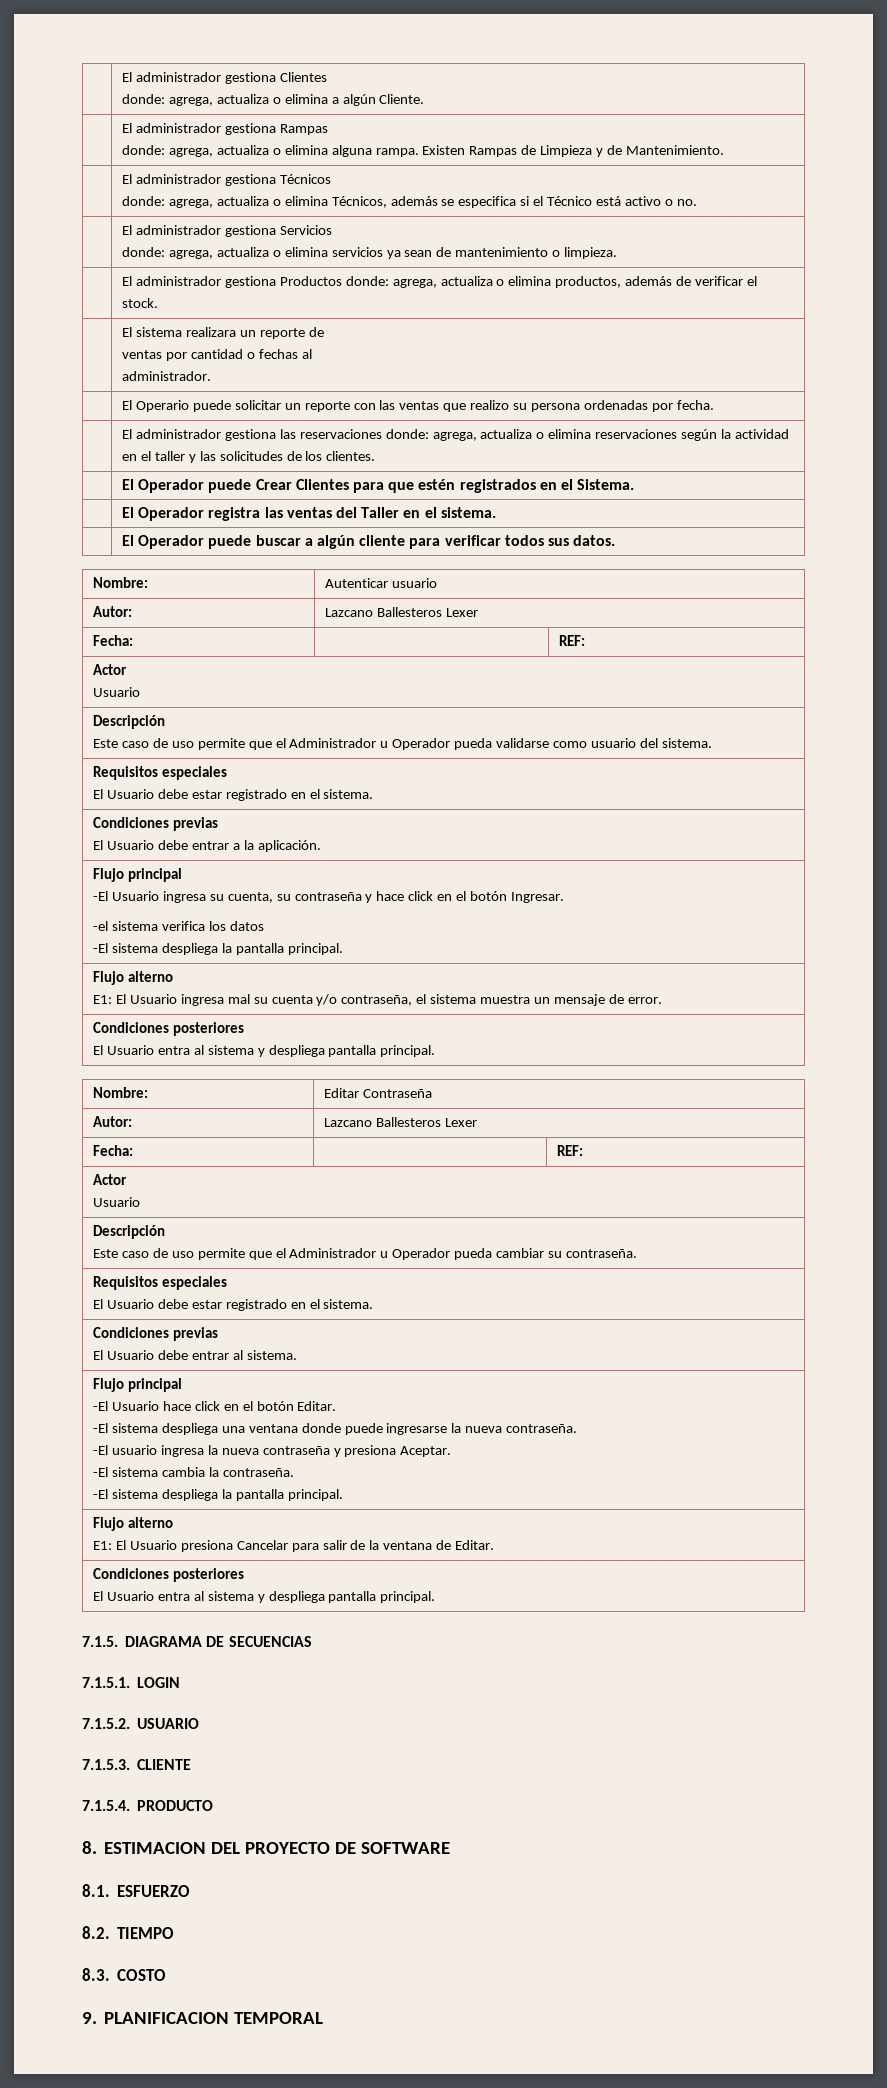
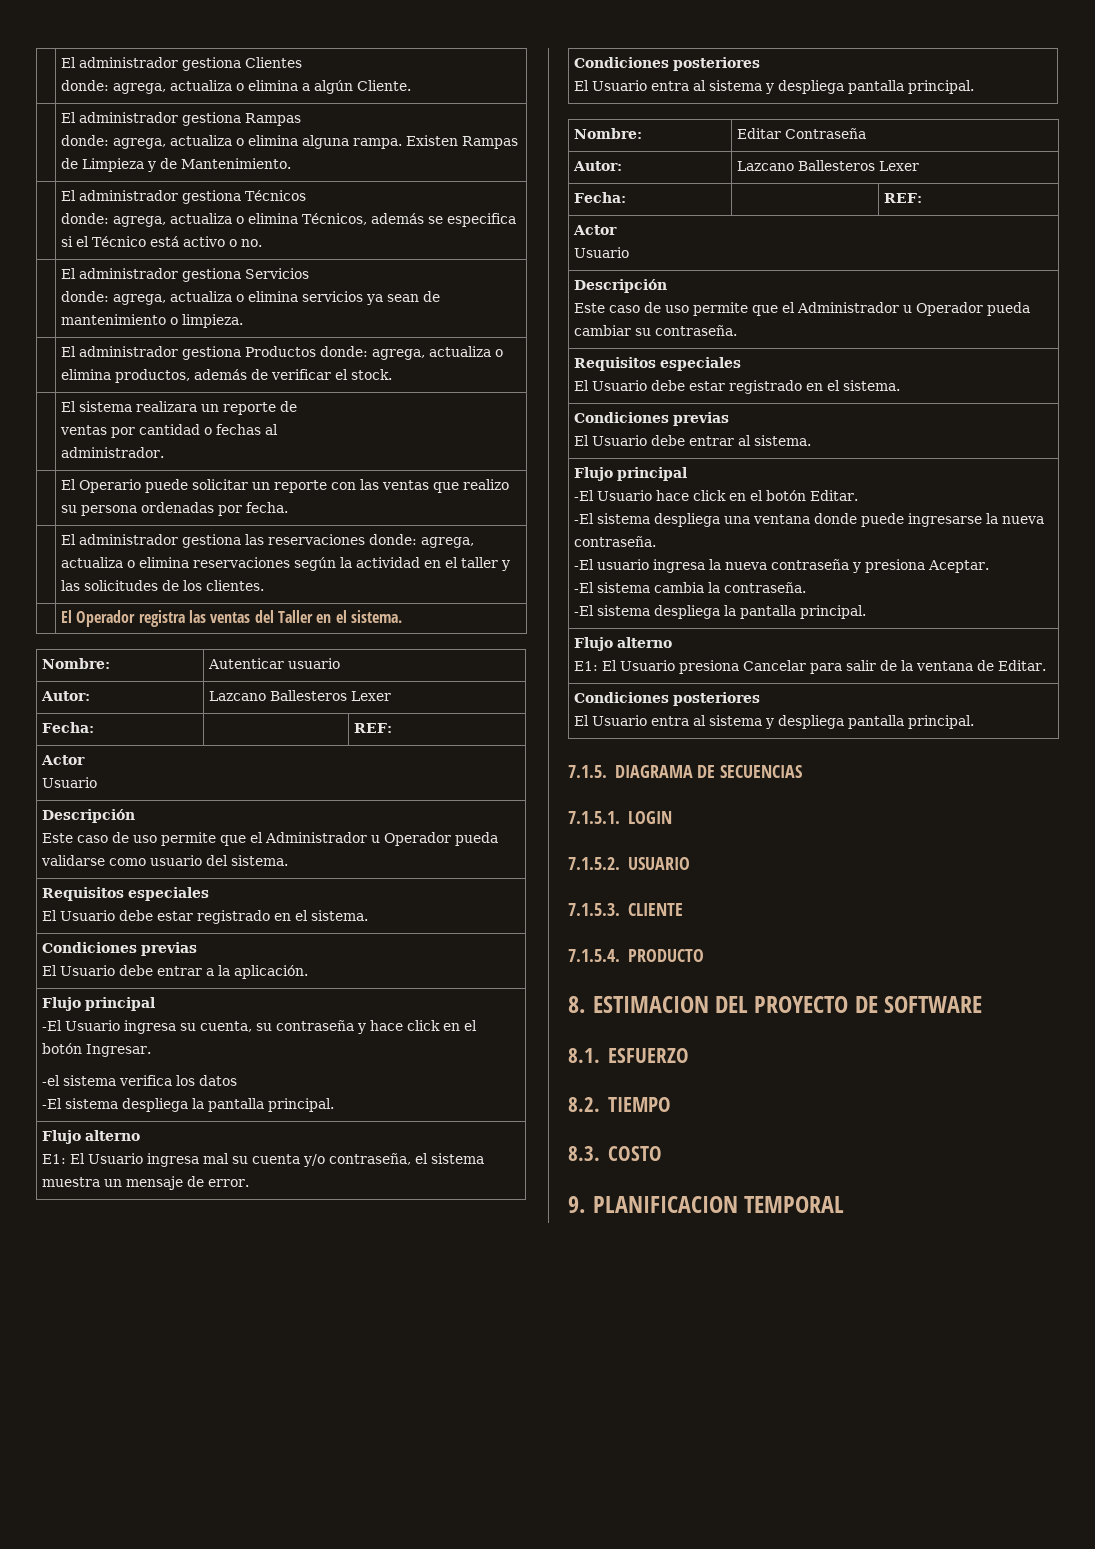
- | El Operador puede Crear Clientes para que estén registrados en el Sistema.
- | El Operador puede buscar a algún cliente para verificar todos sus datos.

